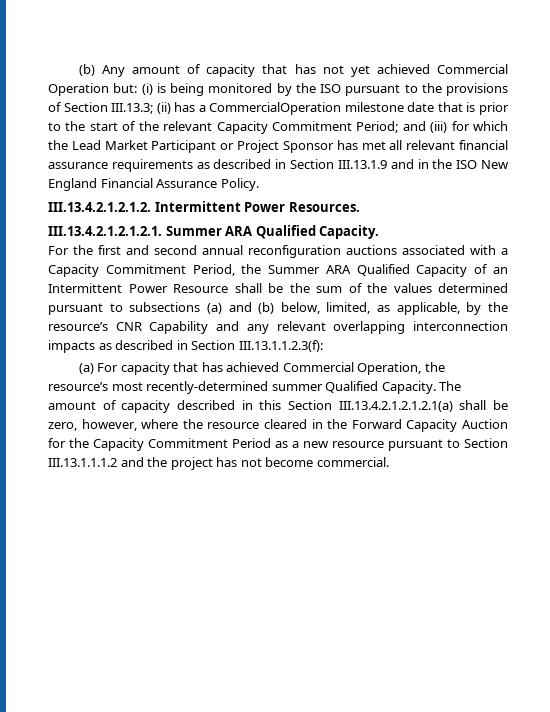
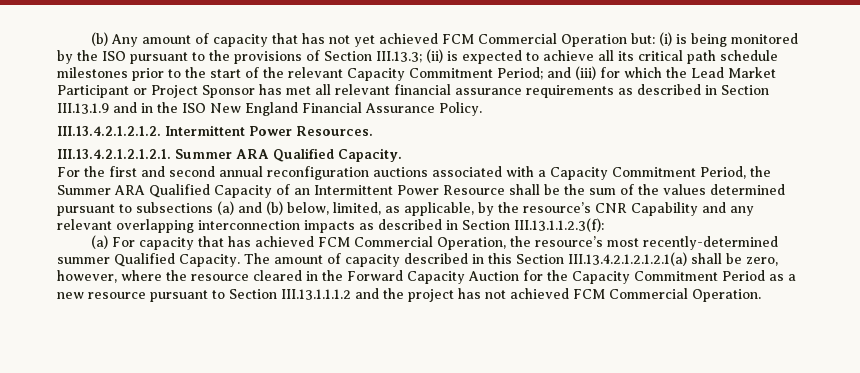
- (b) Any amount of capacity that has not yet achieved Commercial Operation but:
+ (b) Any amount of capacity that has not yet achieved FCM Commercial Operation but:
- (ii) has a CommercialOperation milestone date that is prior to the start of the relevant Capacity Commitment Period;
+ (ii) is expected to achieve all its critical path schedule milestones prior to the start of the relevant Capacity Commitment Period;
- (a) For capacity that has achieved Commercial Operation, the resource’s most recently-determined summer Qualified Capacity.
+ (a) For capacity that has achieved FCM Commercial Operation, the resource’s most recently-determined summer Qualified Capacity.
- The amount of capacity described in this Section III.13.4.2.1.2.1.2.1(a) shall be zero, however, where the resource cleared in the Forward Capacity Auction for the Capacity Commitment Period as a new resource pursuant to Section III.13.1.1.1.2 and the project has not become commercial.
+ The amount of capacity described in this Section III.13.4.2.1.2.1.2.1(a) shall be zero, however, where the resource cleared in the Forward Capacity Auction for the Capacity Commitment Period as a new resource pursuant to Section III.13.1.1.1.2 and the project has not achieved FCM Commercial Operation.

